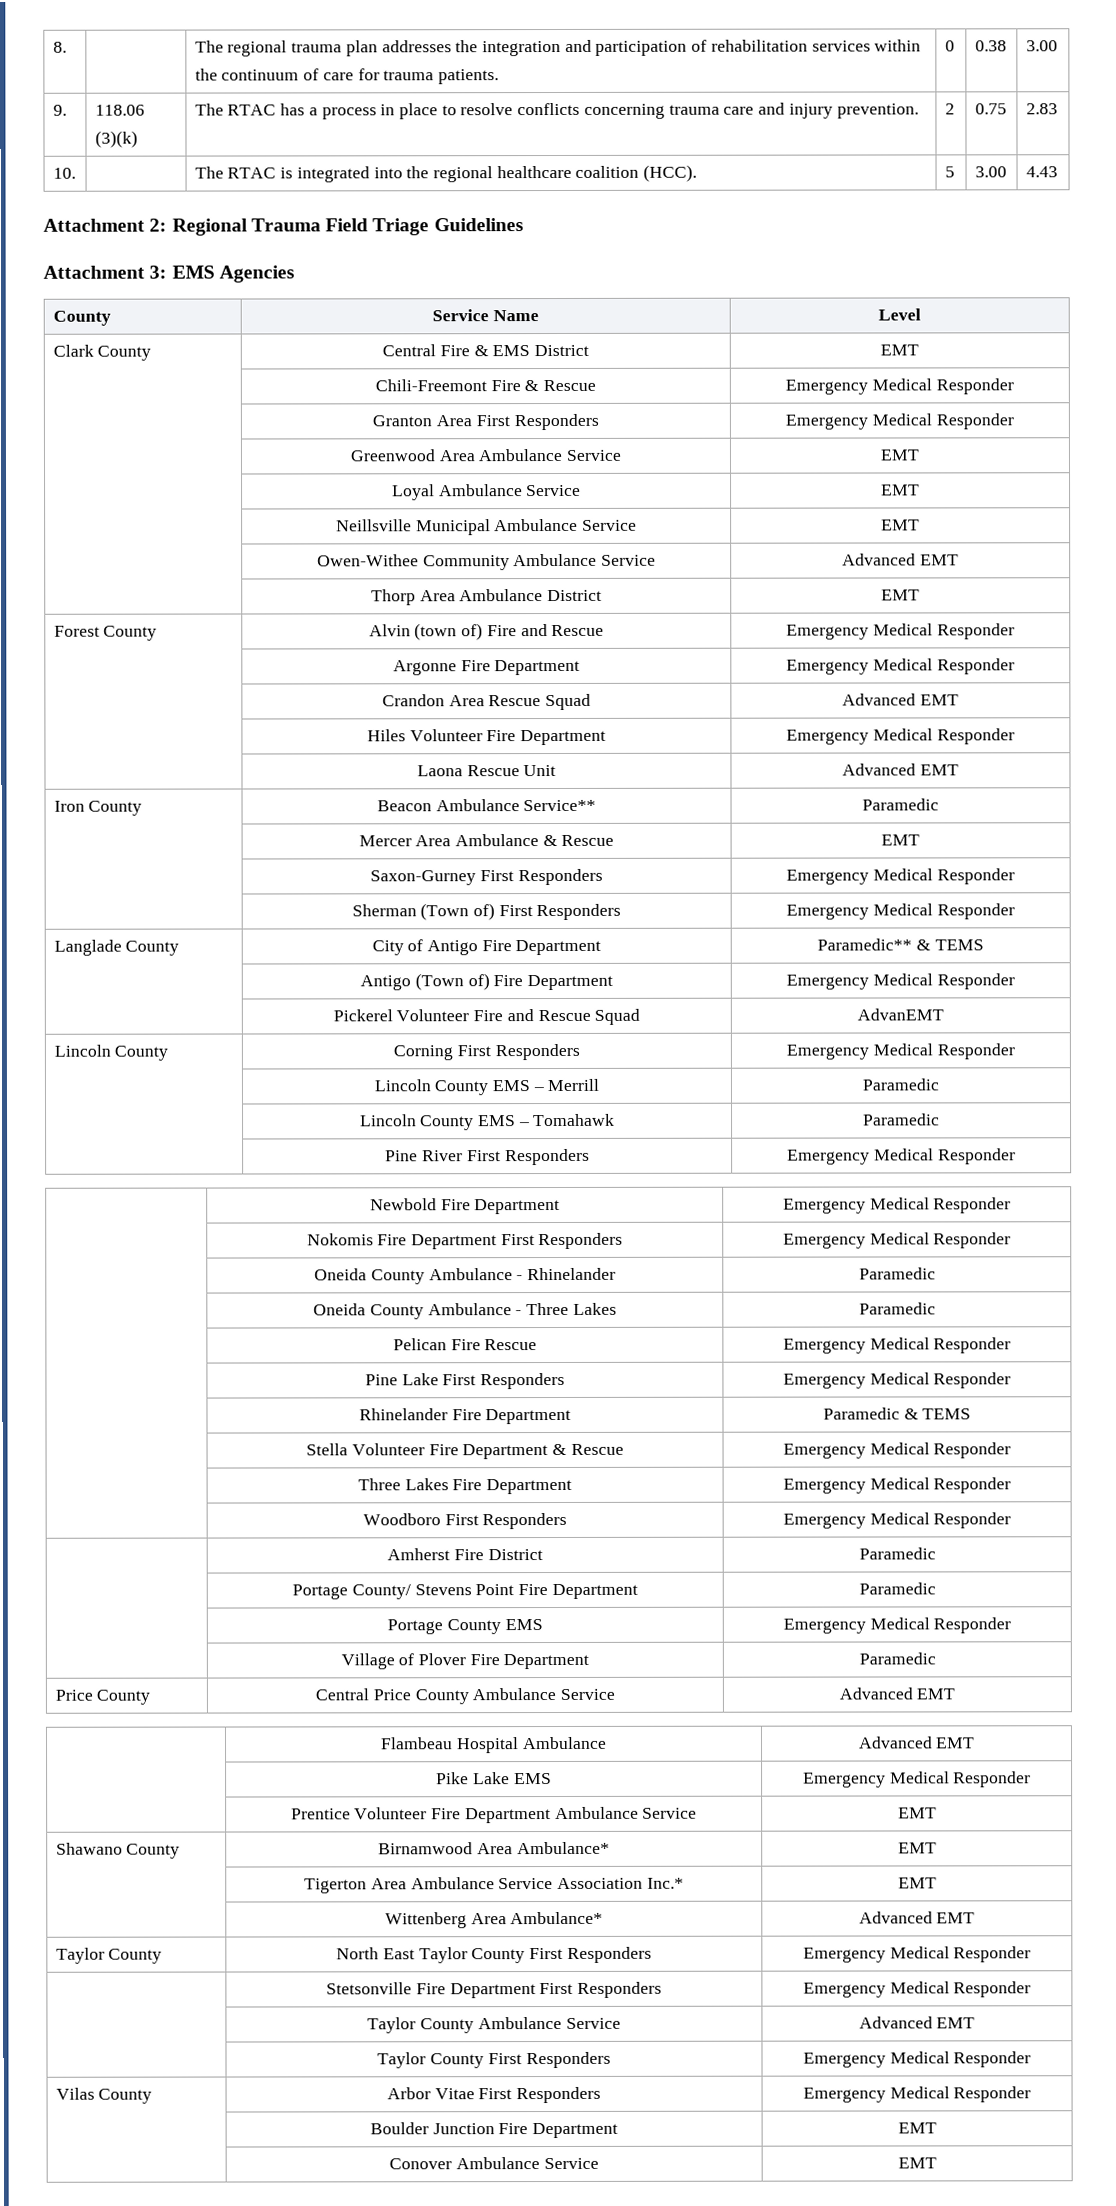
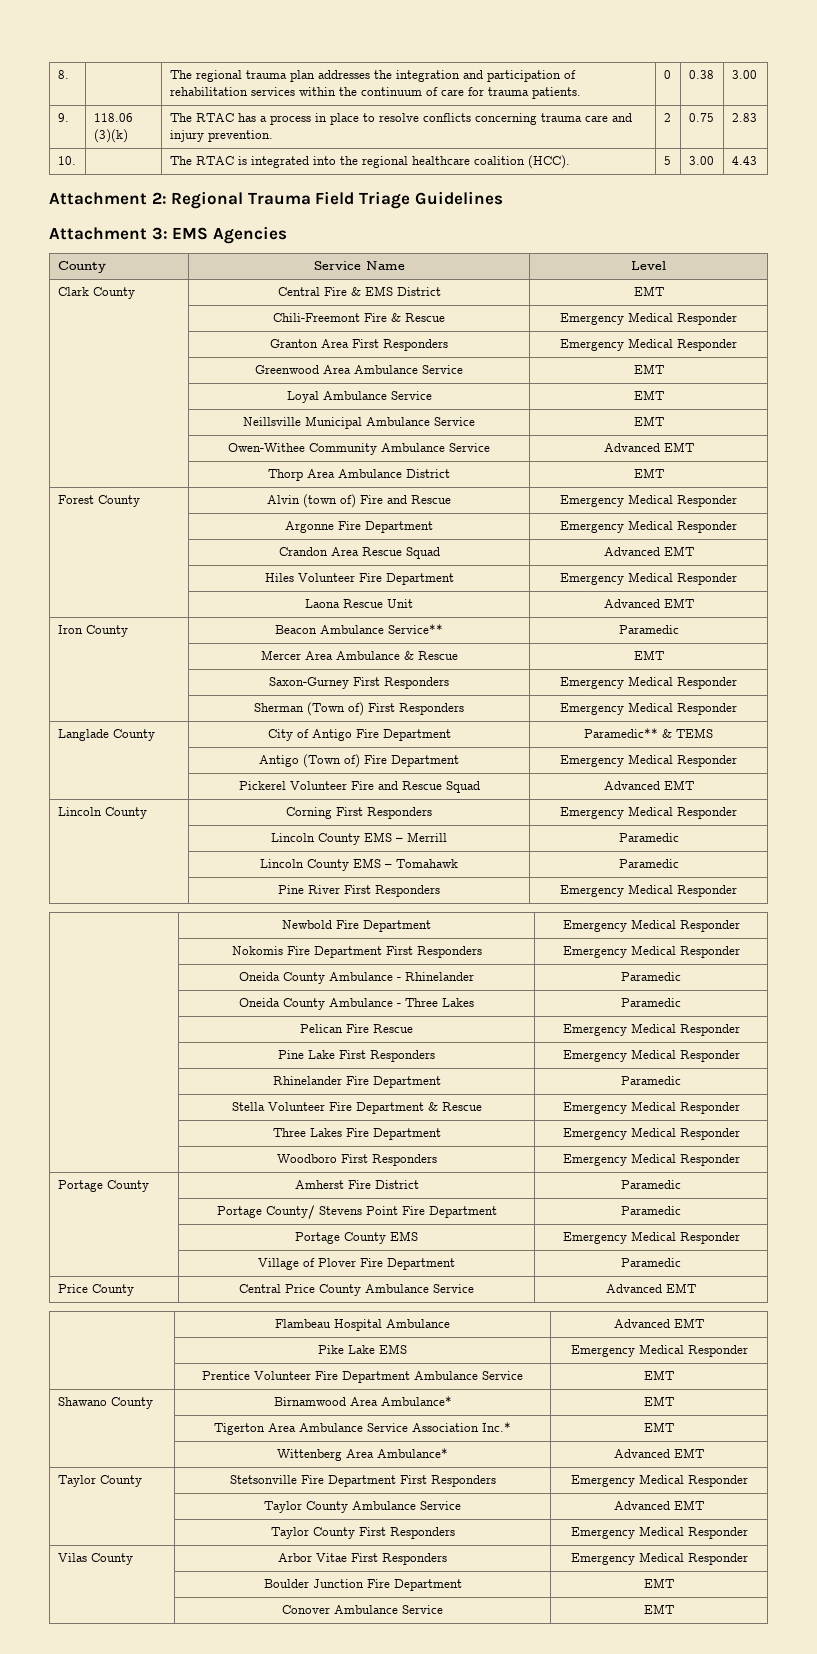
- | Pickerel Volunteer Fire and Rescue Squad | AdvanEMT
+ | Pickerel Volunteer Fire and Rescue Squad | Advanced EMT
- | Rhinelander Fire Department | Paramedic & TEMS
+ | Rhinelander Fire Department | Paramedic
- | Amherst Fire District | Paramedic
+ Portage County | Amherst Fire District | Paramedic
- Taylor County | North East Taylor County First Responders | Emergency Medical Responder
- | Stetsonville Fire Department First Responders | Emergency Medical Responder
+ Taylor County | Stetsonville Fire Department First Responders | Emergency Medical Responder

